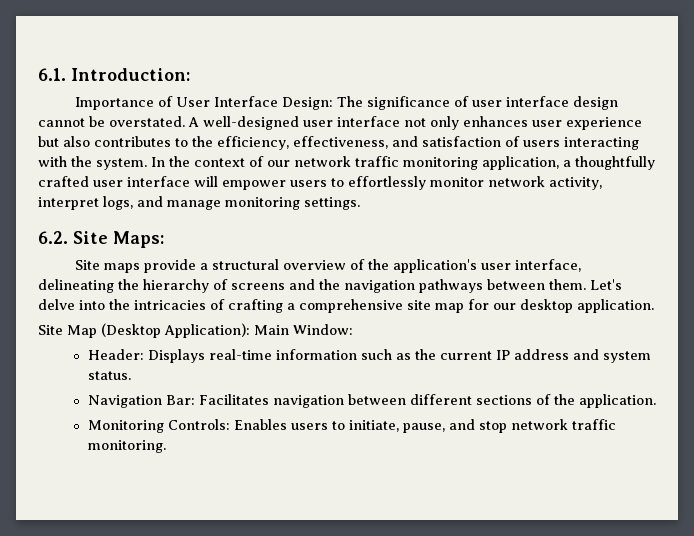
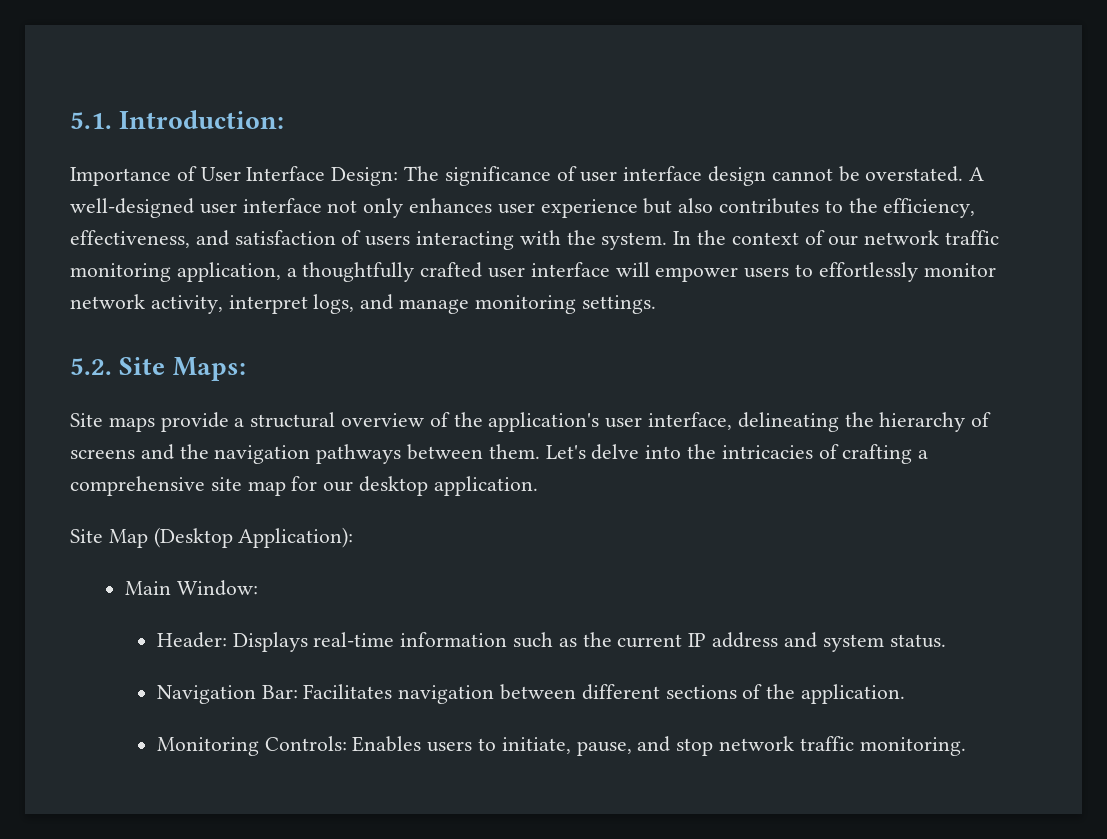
- 6.1. Introduction:
+ 5.1. Introduction:
- 6.2. Site Maps:
+ 5.2. Site Maps:
- Site Map (Desktop Application): Main Window:
+ Site Map (Desktop Application):
+ Main Window:

